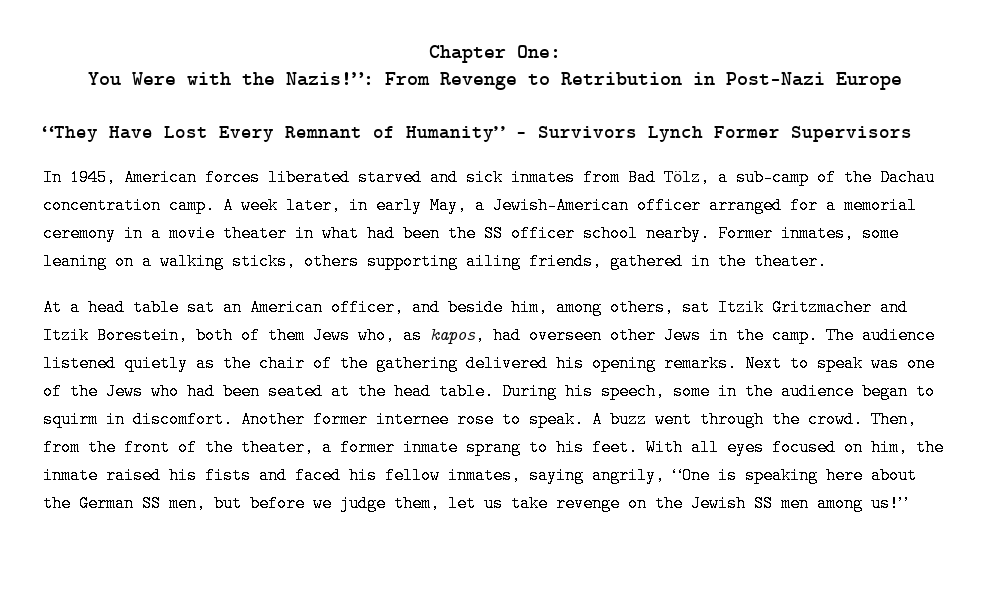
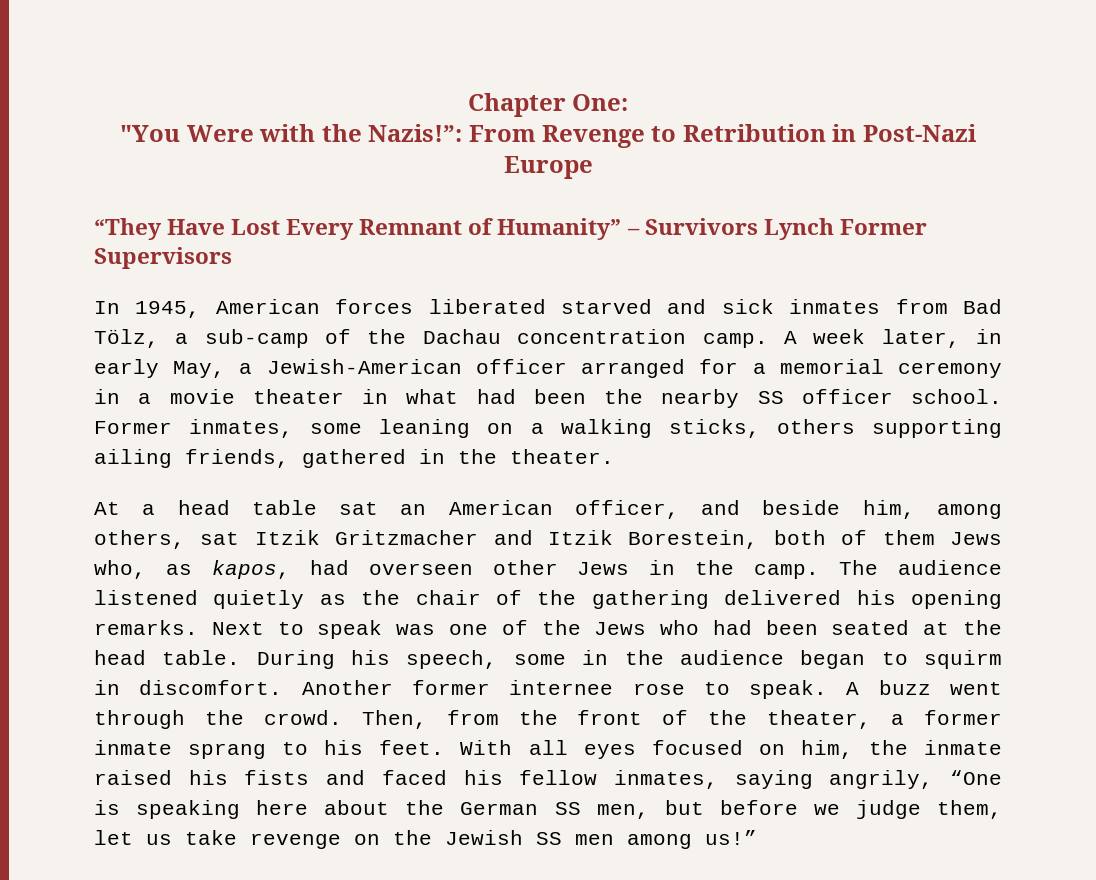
- You Were with the Nazis!”: From Revenge to Retribution in Post-Nazi Europe
+ "You Were with the Nazis!”: From Revenge to Retribution in Post-Nazi Europe
- A week later, in early May, a Jewish-American officer arranged for a memorial ceremony in a movie theater in what had been the SS officer school nearby.
+ A week later, in early May, a Jewish-American officer arranged for a memorial ceremony in a movie theater in what had been the nearby SS officer school.

